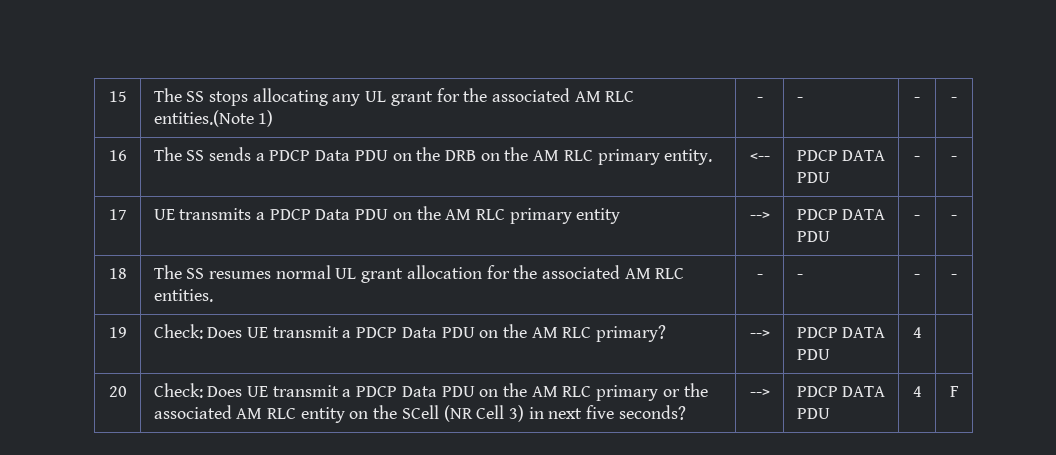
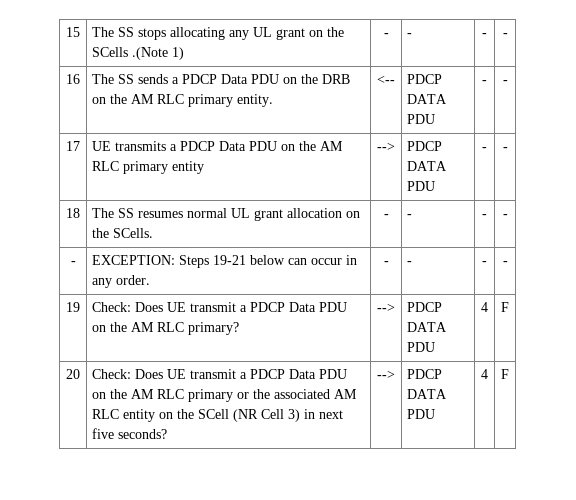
- 15 | The SS stops allocating any UL grant for the associated AM RLC entities.(Note 1) | - | - | - | -
+ 15 | The SS stops allocating any UL grant on the SCells .(Note 1) | - | - | - | -
- 18 | The SS resumes normal UL grant allocation for the associated AM RLC entities. | - | - | - | -
+ 18 | The SS resumes normal UL grant allocation on the SCells. | - | - | - | -
+ - | EXCEPTION: Steps 19-21 below can occur in any order. | - | - | - | -
- 19 | Check: Does UE transmit a PDCP Data PDU on the AM RLC primary? | --> | PDCP DATA PDU | 4 |
+ 19 | Check: Does UE transmit a PDCP Data PDU on the AM RLC primary? | --> | PDCP DATA PDU | 4 | F

